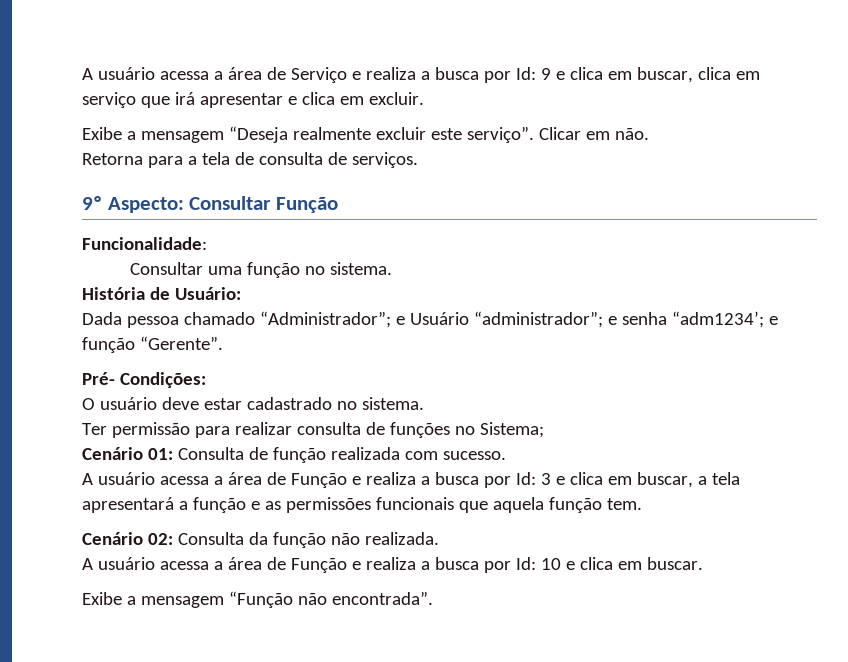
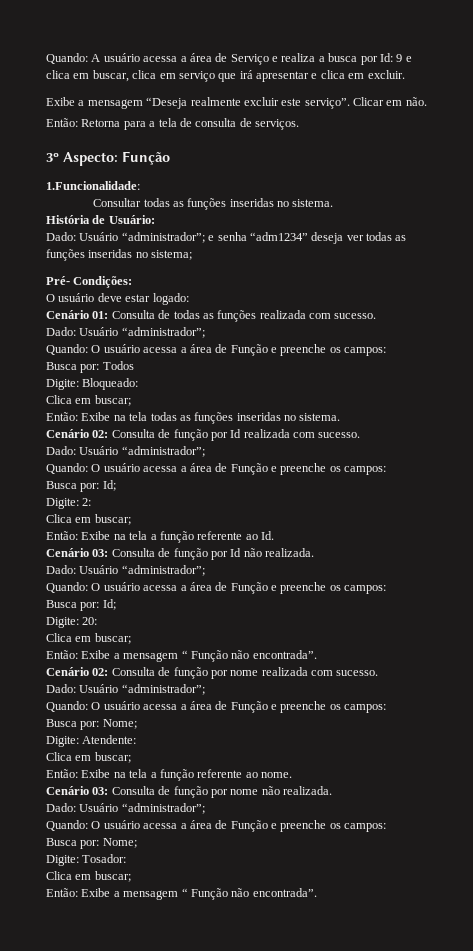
- A usuário acessa a área de Serviço e realiza a busca por Id: 9 e clica em buscar, clica em serviço que irá apresentar e clica em excluir.
+ Quando: A usuário acessa a área de Serviço e realiza a busca por Id: 9 e clica em buscar, clica em serviço que irá apresentar e clica em excluir.
- Retorna para a tela de consulta de serviços.
+ Então: Retorna para a tela de consulta de serviços.
- 9º Aspecto: Consultar Função
+ 3º Aspecto: Função
- Funcionalidade:
- Consultar uma função no sistema.
+ 1.Funcionalidade:
+ Consultar todas as funções inseridas no sistema.
- Dada pessoa chamado “Administrador”; e Usuário “administrador”; e senha “adm1234’; e função “Gerente”.
+ Dado: Usuário “administrador”; e senha “adm1234” deseja ver todas as funções inseridas no sistema;
- O usuário deve estar cadastrado no sistema.
- Ter permissão para realizar consulta de funções no Sistema;
+ O usuário deve estar logado:
- Cenário 01: Consulta de função realizada com sucesso.
- A usuário acessa a área de Função e realiza a busca por Id: 3 e clica em buscar, a tela apresentará a função e as permissões funcionais que aquela função tem.
- Cenário 02: Consulta da função não realizada.
- A usuário acessa a área de Função e realiza a busca por Id: 10 e clica em buscar.
- Exibe a mensagem “Função não encontrada”.
+ Cenário 01: Consulta de todas as funções realizada com sucesso.
+ Dado: Usuário “administrador”;
+ Quando: O usuário acessa a área de Função e preenche os campos:
+ Busca por: Todos
+ Digite: Bloqueado:
+ Clica em buscar;
+ Então: Exibe na tela todas as funções inseridas no sistema.
+ Cenário 02: Consulta de função por Id realizada com sucesso.
+ Dado: Usuário “administrador”;
+ Quando: O usuário acessa a área de Função e preenche os campos:
+ Busca por: Id;
+ Digite: 2:
+ Clica em buscar;
+ Então: Exibe na tela a função referente ao Id.
+ Cenário 03: Consulta de função por Id não realizada.
+ Dado: Usuário “administrador”;
+ Quando: O usuário acessa a área de Função e preenche os campos:
+ Busca por: Id;
+ Digite: 20:
+ Clica em buscar;
+ Então: Exibe a mensagem “ Função não encontrada”.
+ Cenário 02: Consulta de função por nome realizada com sucesso.
+ Dado: Usuário “administrador”;
+ Quando: O usuário acessa a área de Função e preenche os campos:
+ Busca por: Nome;
+ Digite: Atendente:
+ Clica em buscar;
+ Então: Exibe na tela a função referente ao nome.
+ Cenário 03: Consulta de função por nome não realizada.
+ Dado: Usuário “administrador”;
+ Quando: O usuário acessa a área de Função e preenche os campos:
+ Busca por: Nome;
+ Digite: Tosador:
+ Clica em buscar;
+ Então: Exibe a mensagem “ Função não encontrada”.

